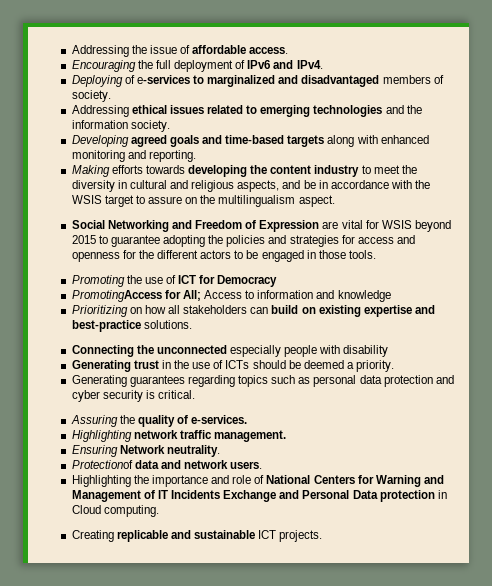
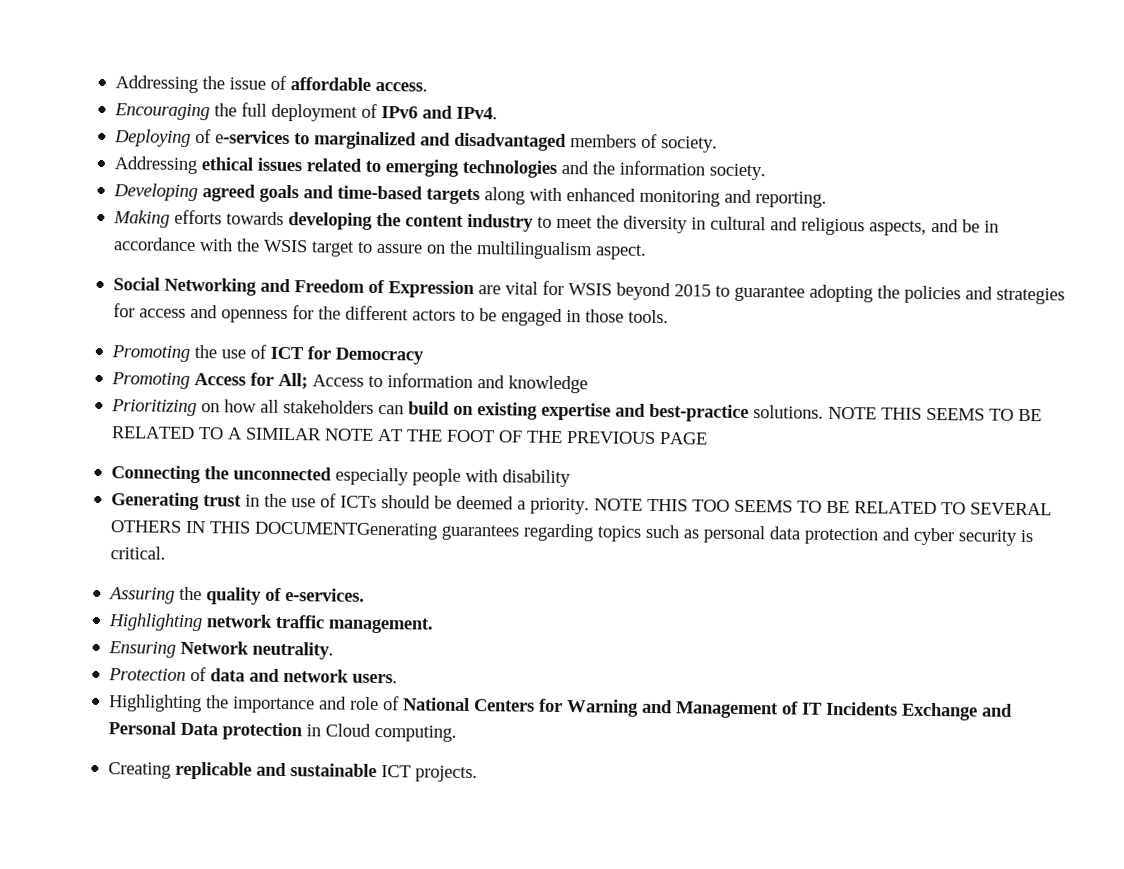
- PromotingAccess for All; Access to information and knowledge
+ Promoting Access for All; Access to information and knowledge
+ NOTE THIS SEEMS TO BE RELATED TO A SIMILAR NOTE AT THE FOOT OF THE PREVIOUS PAGE
- Generating trust in the use of ICTs should be deemed a priority.
- Generating guarantees regarding topics such as personal data protection and cyber security is critical.
+ Generating trust in the use of ICTs should be deemed a priority. NOTE THIS TOO SEEMS TO BE RELATED TO SEVERAL OTHERS IN THIS DOCUMENTGenerating guarantees regarding topics such as personal data protection and cyber security is critical.
- Protectionof data and network users.
+ Protection of data and network users.

